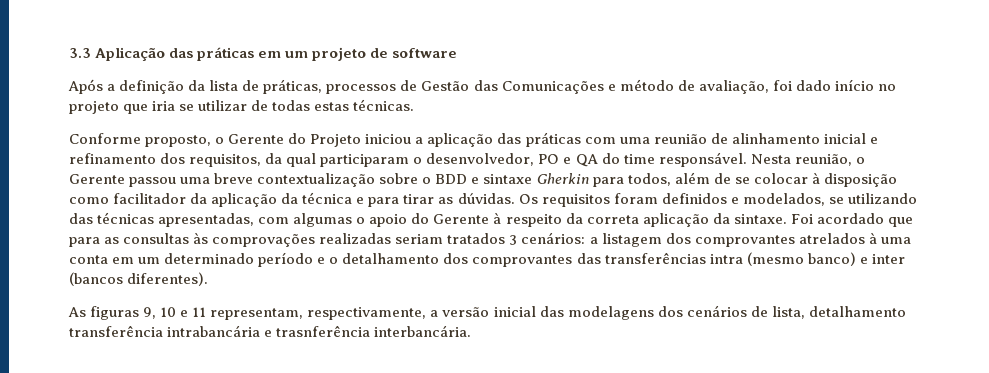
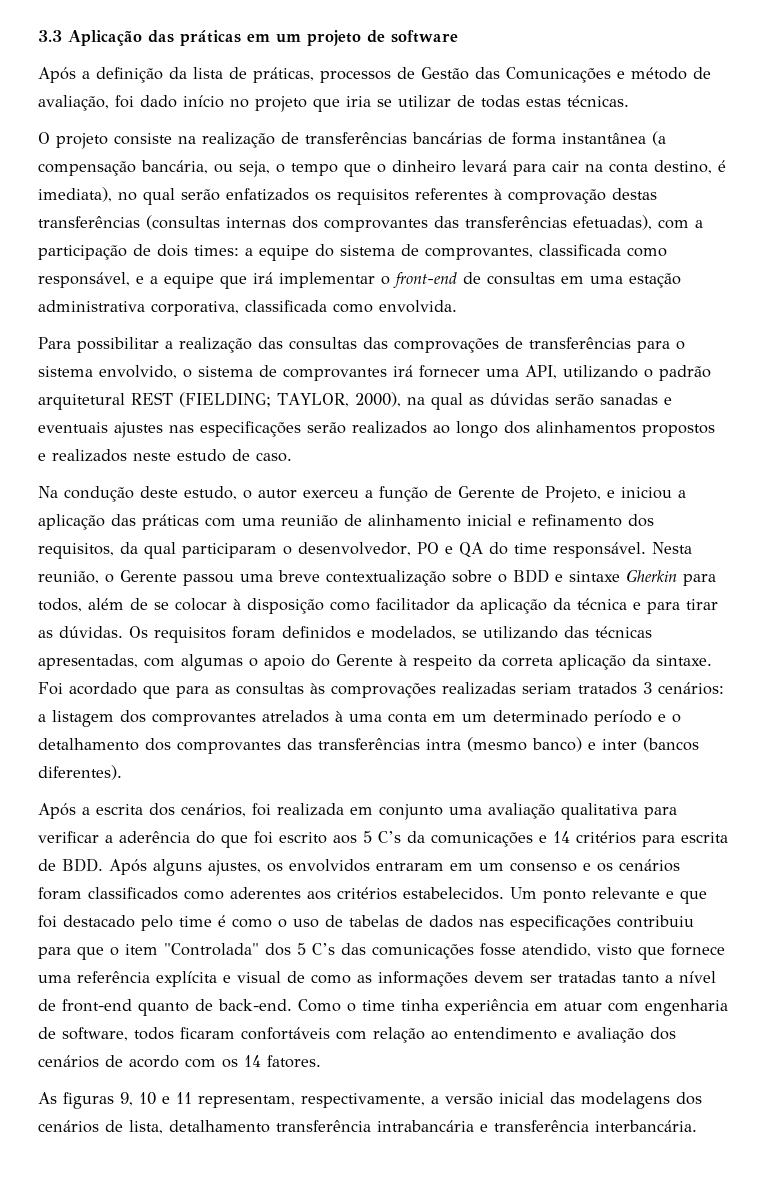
- Conforme proposto, o Gerente do Projeto iniciou a aplicação das práticas com uma reunião de alinhamento inicial e refinamento dos requisitos, da qual participaram o desenvolvedor, PO e QA do time responsável.
+ O projeto consiste na realização de transferências bancárias de forma instantânea (a compensação bancária, ou seja, o tempo que o dinheiro levará para cair na conta destino, é imediata), no qual serão enfatizados os requisitos referentes à comprovação destas transferências (consultas internas dos comprovantes das transferências efetuadas), com a participação de dois times: a equipe do sistema de comprovantes, classificada como responsável, e a equipe que irá implementar o front-end de consultas em uma estação administrativa corporativa, classificada como envolvida.
+ Para possibilitar a realização das consultas das comprovações de transferências para o sistema envolvido, o sistema de comprovantes irá fornecer uma API, utilizando o padrão arquitetural REST (FIELDING; TAYLOR, 2000), na qual as dúvidas serão sanadas e eventuais ajustes nas especificações serão realizados ao longo dos alinhamentos propostos e realizados neste estudo de caso.
+ Na condução deste estudo, o autor exerceu a função de Gerente de Projeto, e iniciou a aplicação das práticas com uma reunião de alinhamento inicial e refinamento dos requisitos, da qual participaram o desenvolvedor, PO e QA do time responsável.
+ Após a escrita dos cenários, foi realizada em conjunto uma avaliação qualitativa para verificar a aderência do que foi escrito aos 5 C’s da comunicações e 14 critérios para escrita de BDD. Após alguns ajustes, os envolvidos entraram em um consenso e os cenários foram classificados como aderentes aos critérios estabelecidos. Um ponto relevante e que foi destacado pelo time é como o uso de tabelas de dados nas especificações contribuiu para que o item "Controlada" dos 5 C’s das comunicações fosse atendido, visto que fornece uma referência explícita e visual de como as informações devem ser tratadas tanto a nível de front-end quanto de back-end. Como o time tinha experiência em atuar com engenharia de software, todos ficaram confortáveis com relação ao entendimento e avaliação dos cenários de acordo com os 14 fatores.
- As figuras 9, 10 e 11 representam, respectivamente, a versão inicial das modelagens dos cenários de lista, detalhamento transferência intrabancária e trasnferência interbancária.
+ As figuras 9, 10 e 11 representam, respectivamente, a versão inicial das modelagens dos cenários de lista, detalhamento transferência intrabancária e transferência interbancária.

